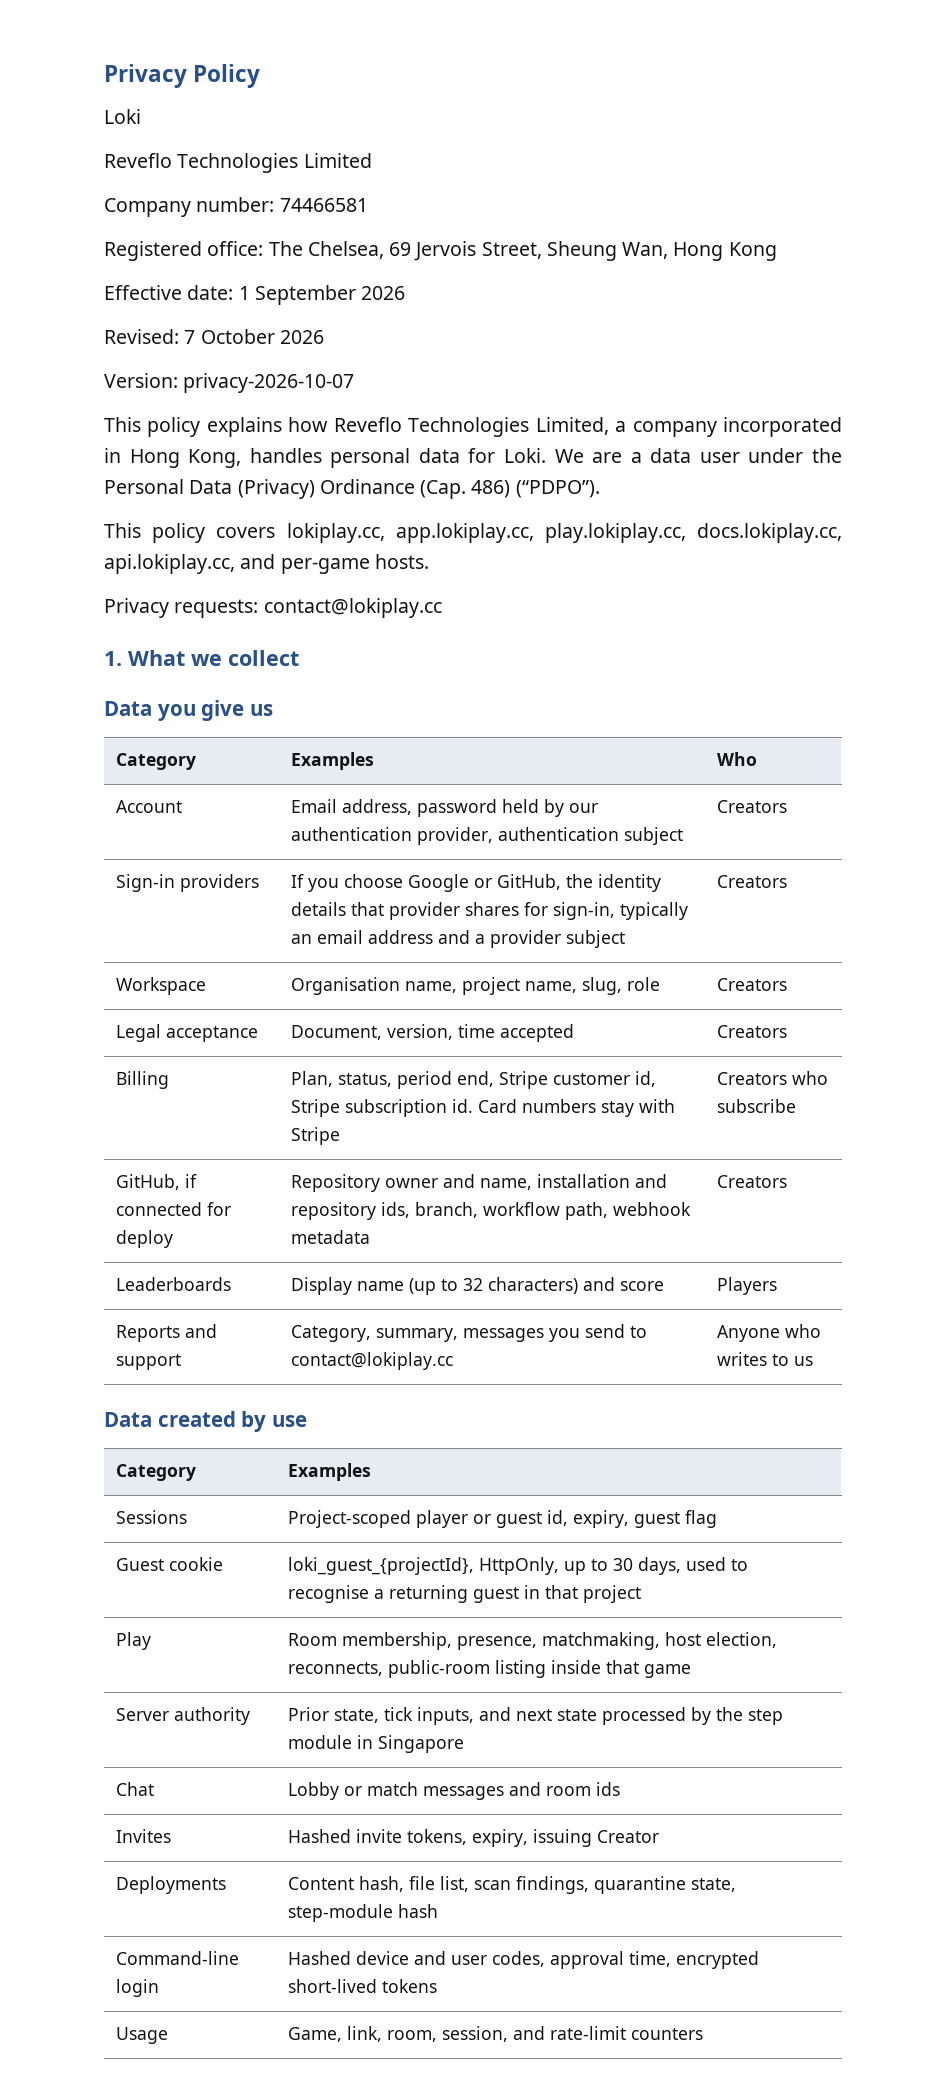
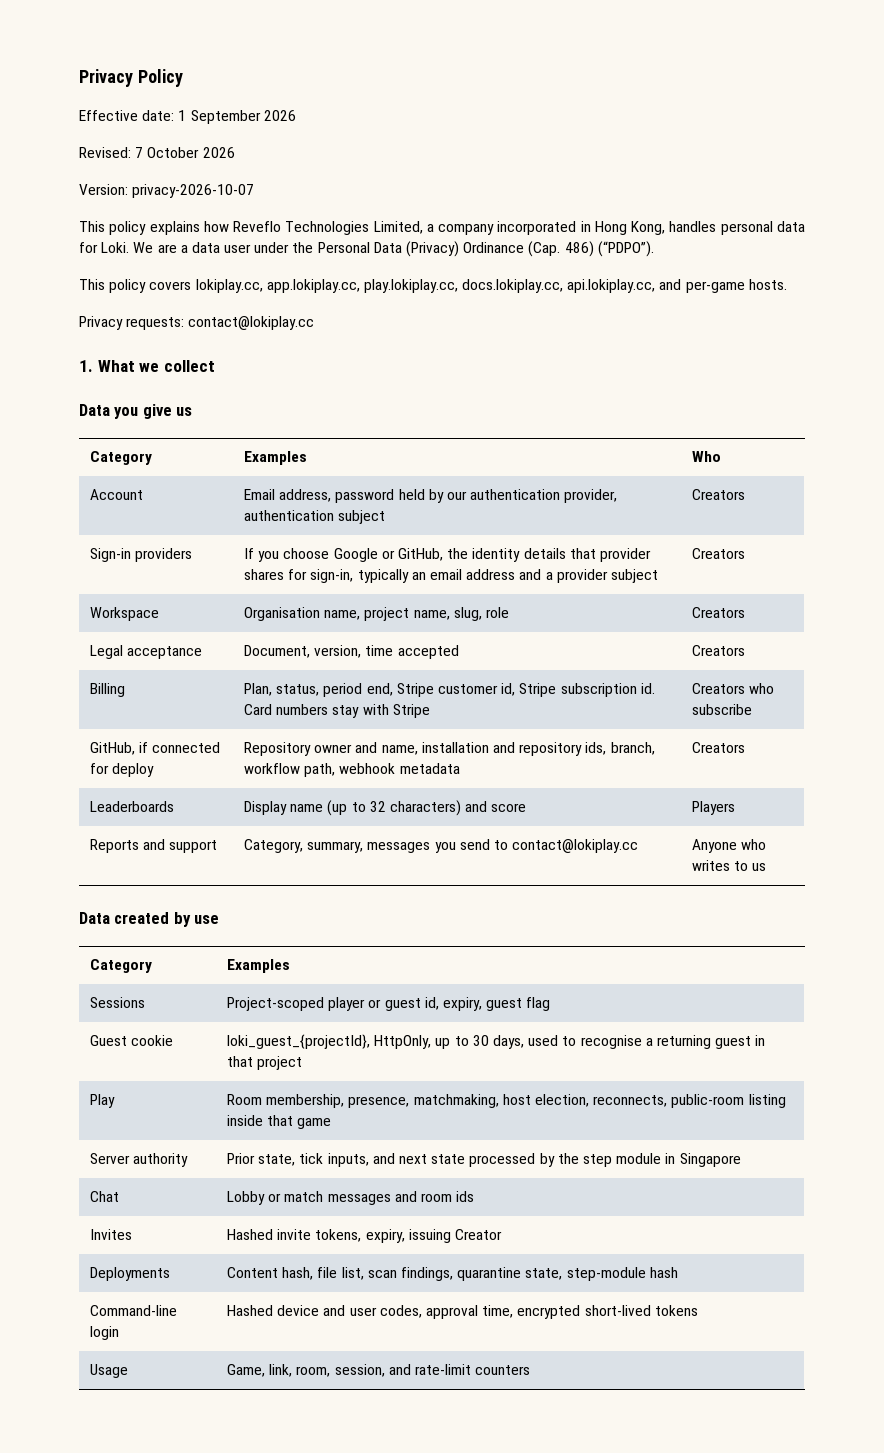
- Loki
- Reveflo Technologies Limited
- Company number: 74466581
- Registered office: The Chelsea, 69 Jervois Street, Sheung Wan, Hong Kong

